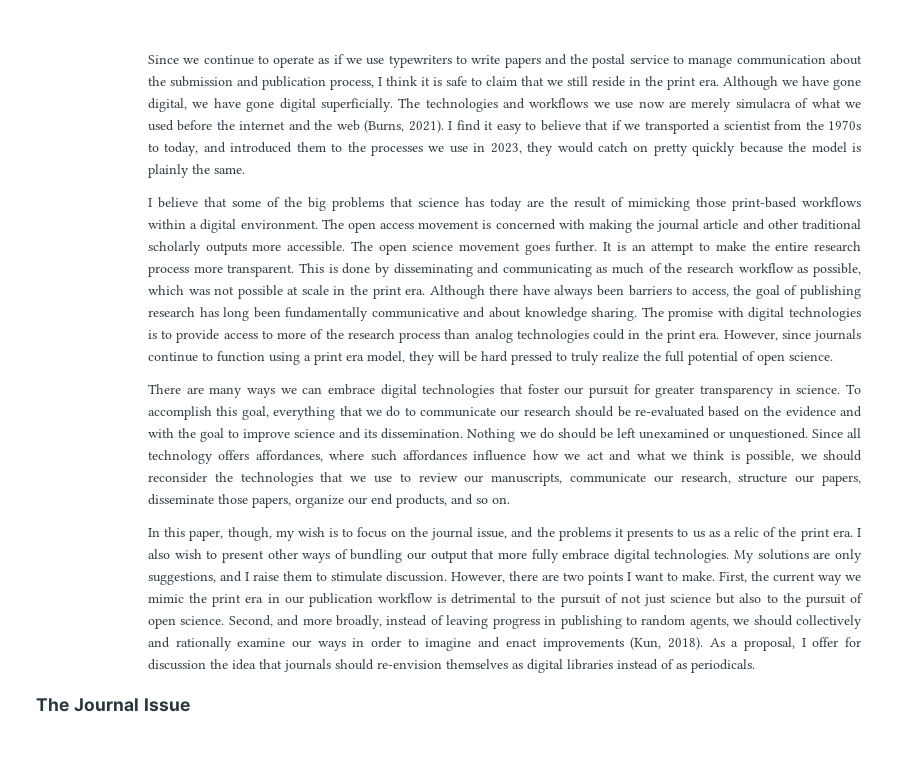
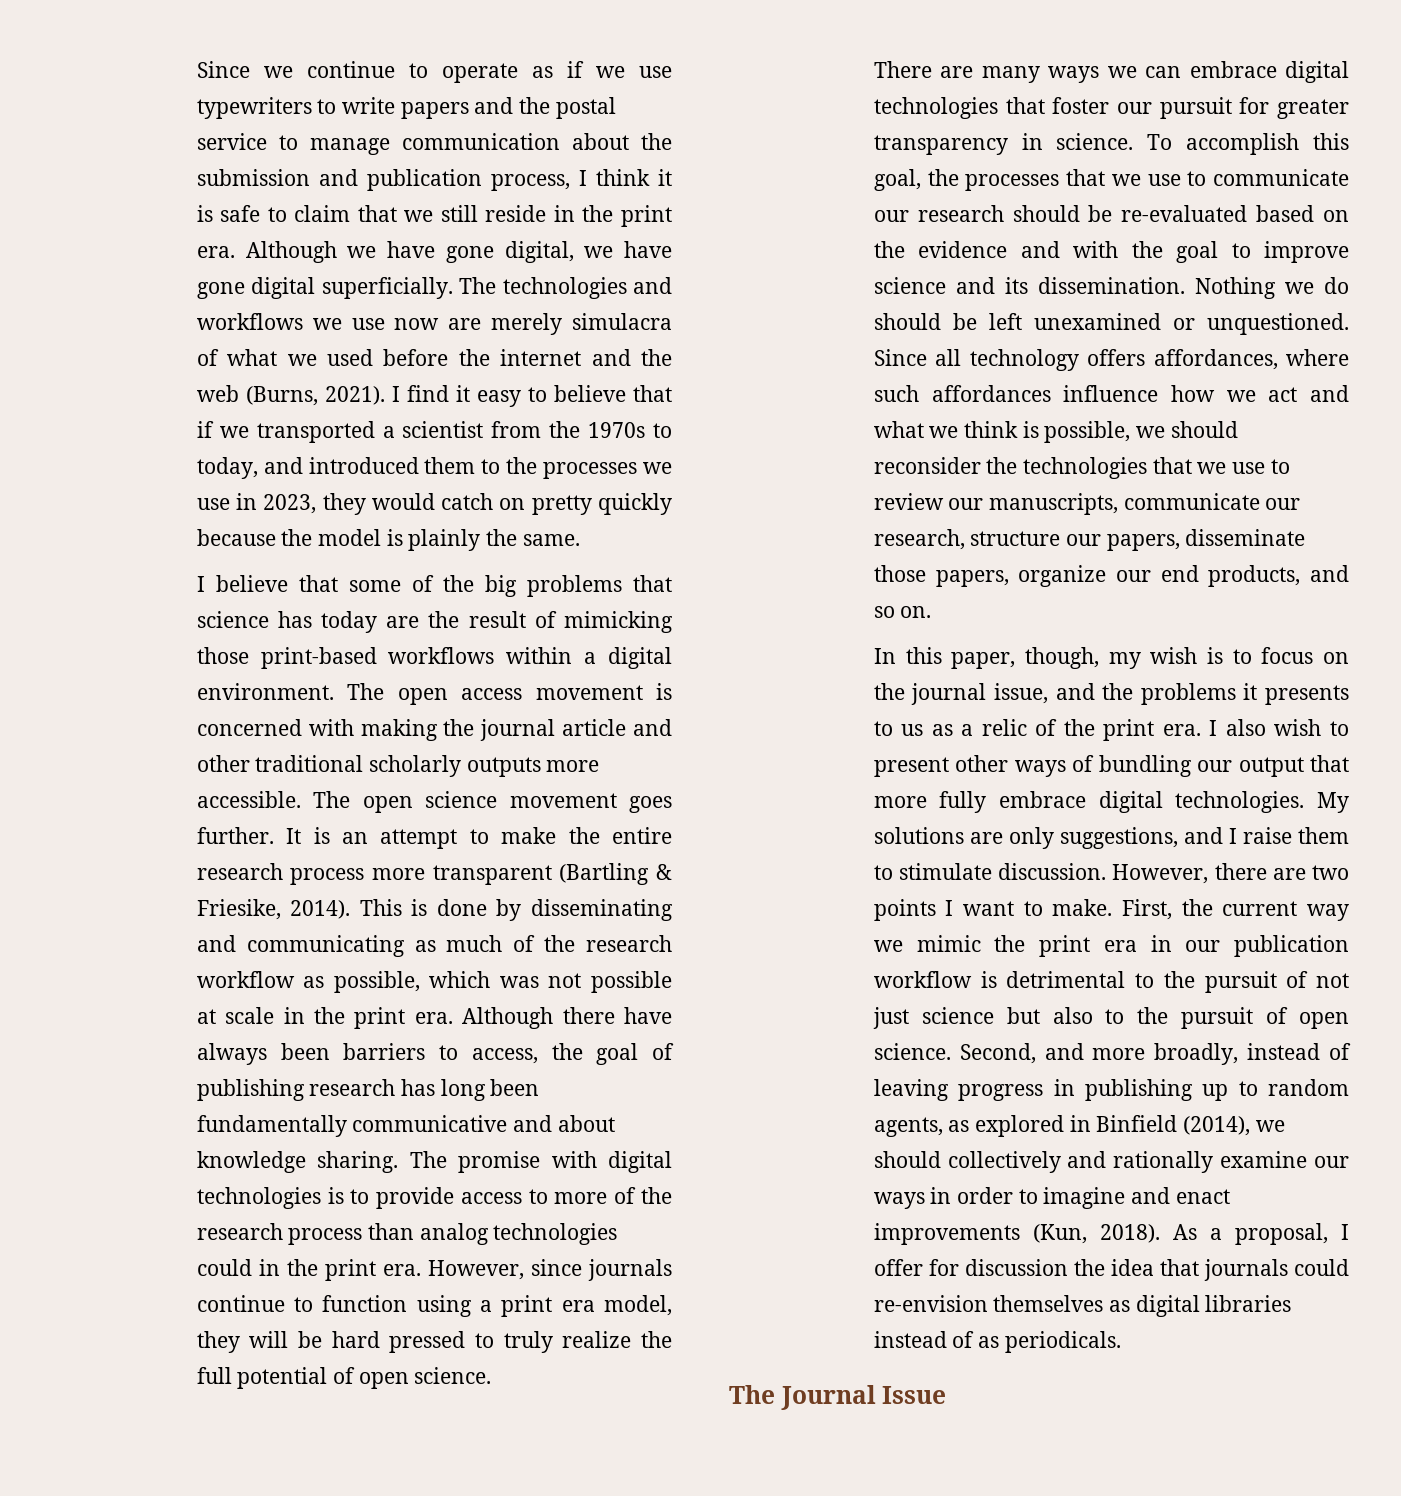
- It is an attempt to make the entire research process more transparent.
+ It is an attempt to make the entire research process more transparent (Bartling & Friesike, 2014).
- To accomplish this goal, everything that we do to communicate our research should be re-evaluated based on the evidence and with the goal to improve science and its dissemination.
+ To accomplish this goal, the processes that we use to communicate our research should be re-evaluated based on the evidence and with the goal to improve science and its dissemination.
- Second, and more broadly, instead of leaving progress in publishing to random agents, we should collectively and rationally examine our ways in order to imagine and enact improvements (Kun, 2018).
+ Second, and more broadly, instead of leaving progress in publishing up to random agents, as explored in Binfield (2014), we should collectively and rationally examine our ways in order to imagine and enact improvements (Kun, 2018).
- As a proposal, I offer for discussion the idea that journals should re-envision themselves as digital libraries instead of as periodicals.
+ As a proposal, I offer for discussion the idea that journals could re-envision themselves as digital libraries instead of as periodicals.

